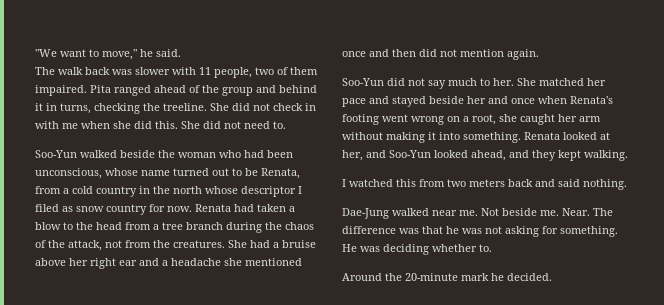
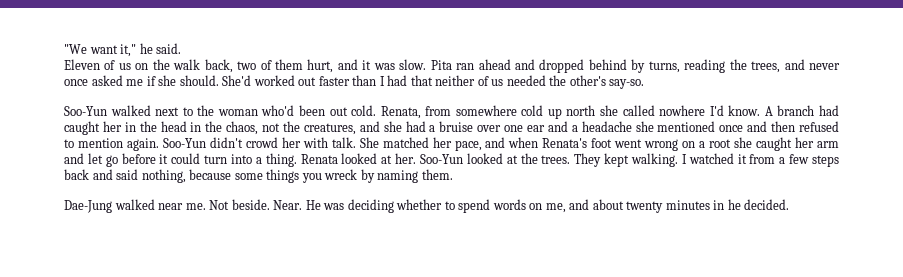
- "We want to move," he said.
+ "We want it," he said.
- The walk back was slower with 11 people, two of them impaired. Pita ranged ahead of the group and behind it in turns, checking the treeline. She did not check in with me when she did this. She did not need to.
- Soo-Yun walked beside the woman who had been unconscious, whose name turned out to be Renata, from a cold country in the north whose descriptor I filed as snow country for now. Renata had taken a blow to the head from a tree branch during the chaos of the attack, not from the creatures. She had a bruise above her right ear and a headache she mentioned once and then did not mention again.
- Soo-Yun did not say much to her. She matched her pace and stayed beside her and once when Renata's footing went wrong on a root, she caught her arm without making it into something. Renata looked at her, and Soo-Yun looked ahead, and they kept walking.
- I watched this from two meters back and said nothing.
+ Eleven of us on the walk back, two of them hurt, and it was slow. Pita ran ahead and dropped behind by turns, reading the trees, and never once asked me if she should. She'd worked out faster than I had that neither of us needed the other's say-so.
+ Soo-Yun walked next to the woman who'd been out cold. Renata, from somewhere cold up north she called nowhere I'd know. A branch had caught her in the head in the chaos, not the creatures, and she had a bruise over one ear and a headache she mentioned once and then refused to mention again. Soo-Yun didn't crowd her with talk. She matched her pace, and when Renata's foot went wrong on a root she caught her arm and let go before it could turn into a thing. Renata looked at her. Soo-Yun looked at the trees. They kept walking. I watched it from a few steps back and said nothing, because some things you wreck by naming them.
- Not beside me. Near. The difference was that he was not asking for something. He was deciding whether to.
- Around the 20-minute mark he decided.
+ Not beside. Near. He was deciding whether to spend words on me, and about twenty minutes in he decided.

